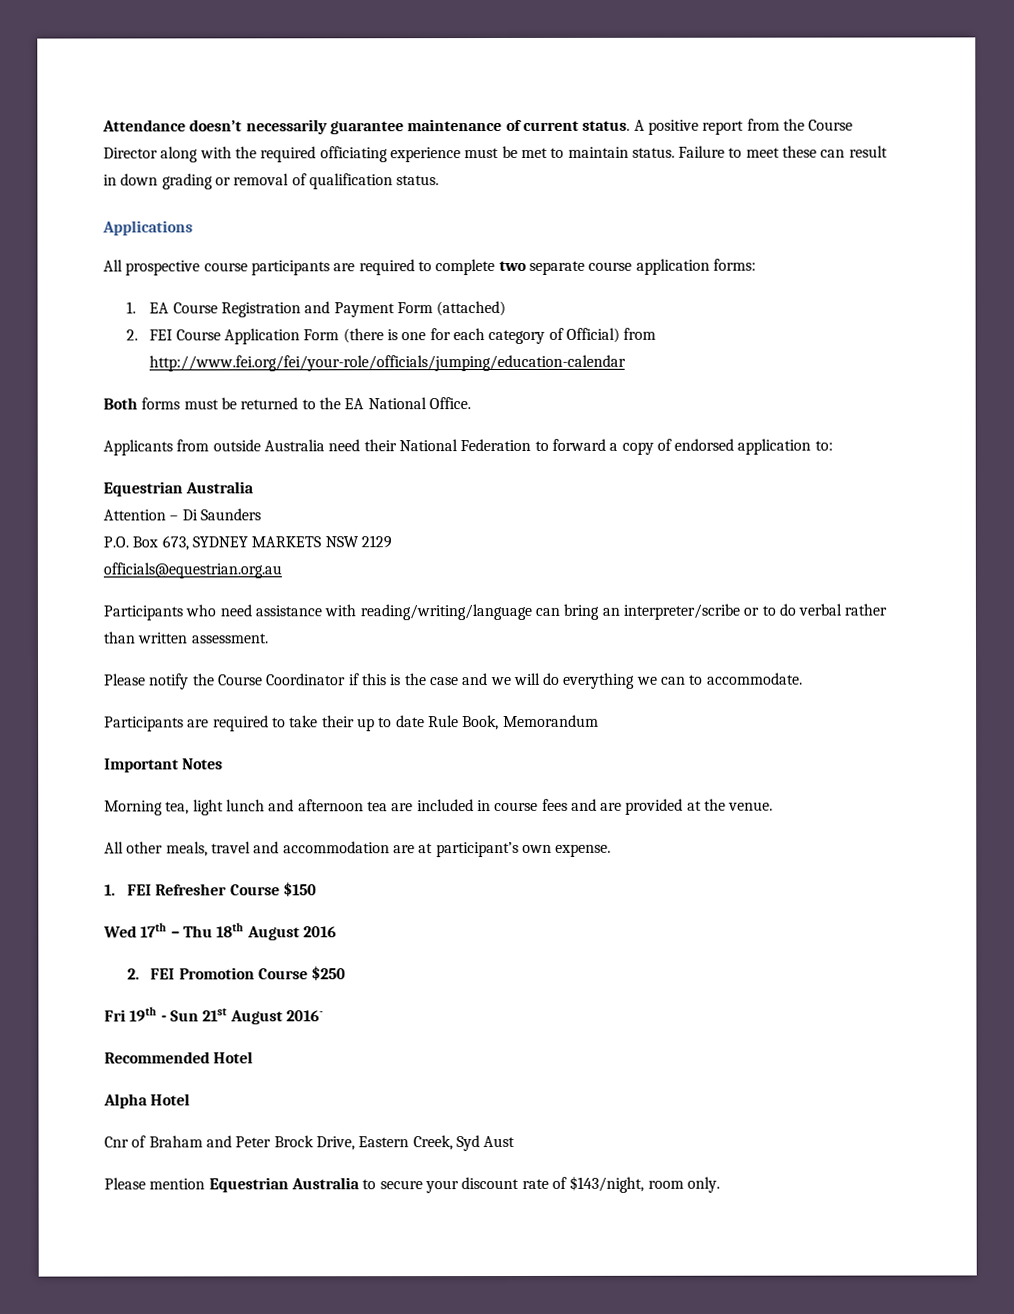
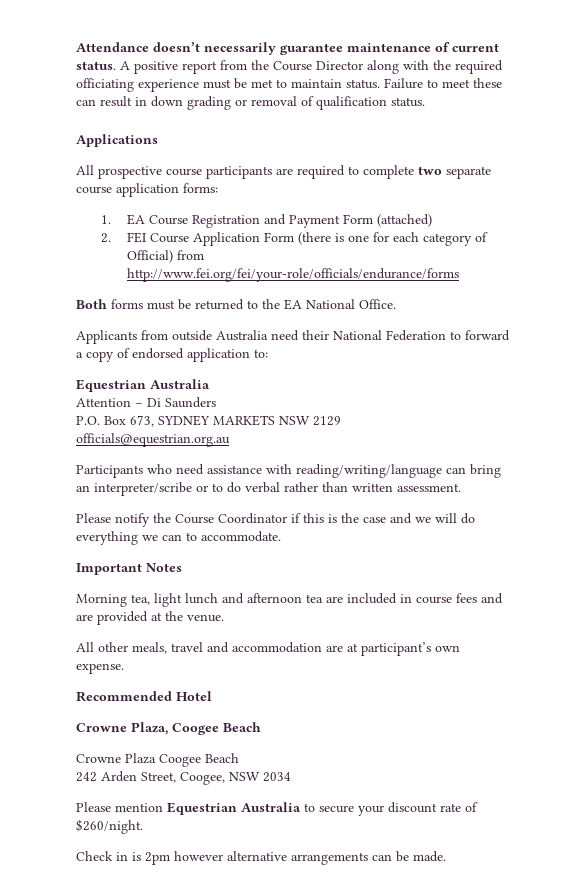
- 2. FEI Course Application Form (there is one for each category of Official) from http://www.fei.org/fei/your-role/officials/jumping/education-calendar
+ 2. FEI Course Application Form (there is one for each category of Official) from http://www.fei.org/fei/your-role/officials/endurance/forms
- Participants are required to take their up to date Rule Book, Memorandum
- 1. FEI Refresher Course $150
- Wed 17th – Thu 18th August 2016
- 2. FEI Promotion Course $250
- Fri 19th - Sun 21st August 2016-
  Recommended Hotel
- Alpha Hotel
- Cnr of Braham and Peter Brock Drive, Eastern Creek, Syd Aust
+ Crowne Plaza, Coogee Beach
+ Crowne Plaza Coogee Beach
+ 242 Arden Street, Coogee, NSW 2034
- Please mention Equestrian Australia to secure your discount rate of $143/night, room only.
+ Please mention Equestrian Australia to secure your discount rate of $260/night.
+ Check in is 2pm however alternative arrangements can be made.

